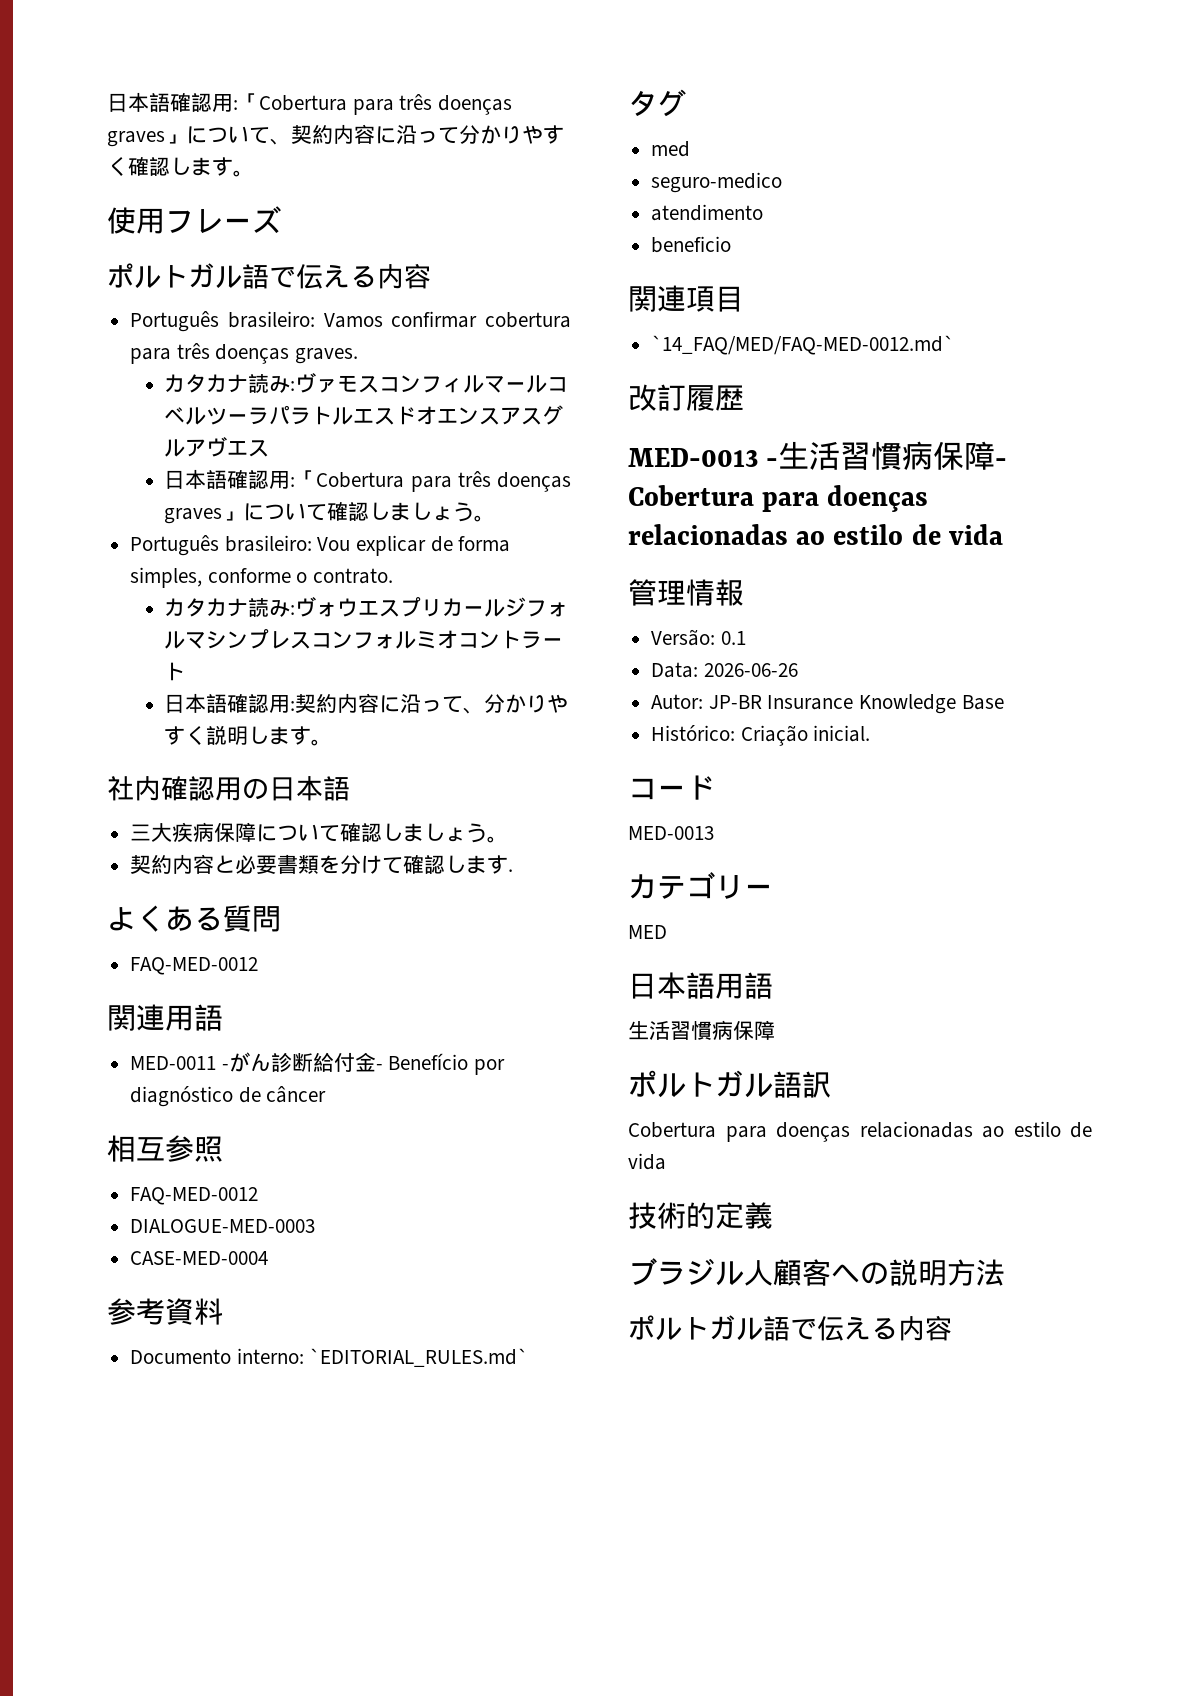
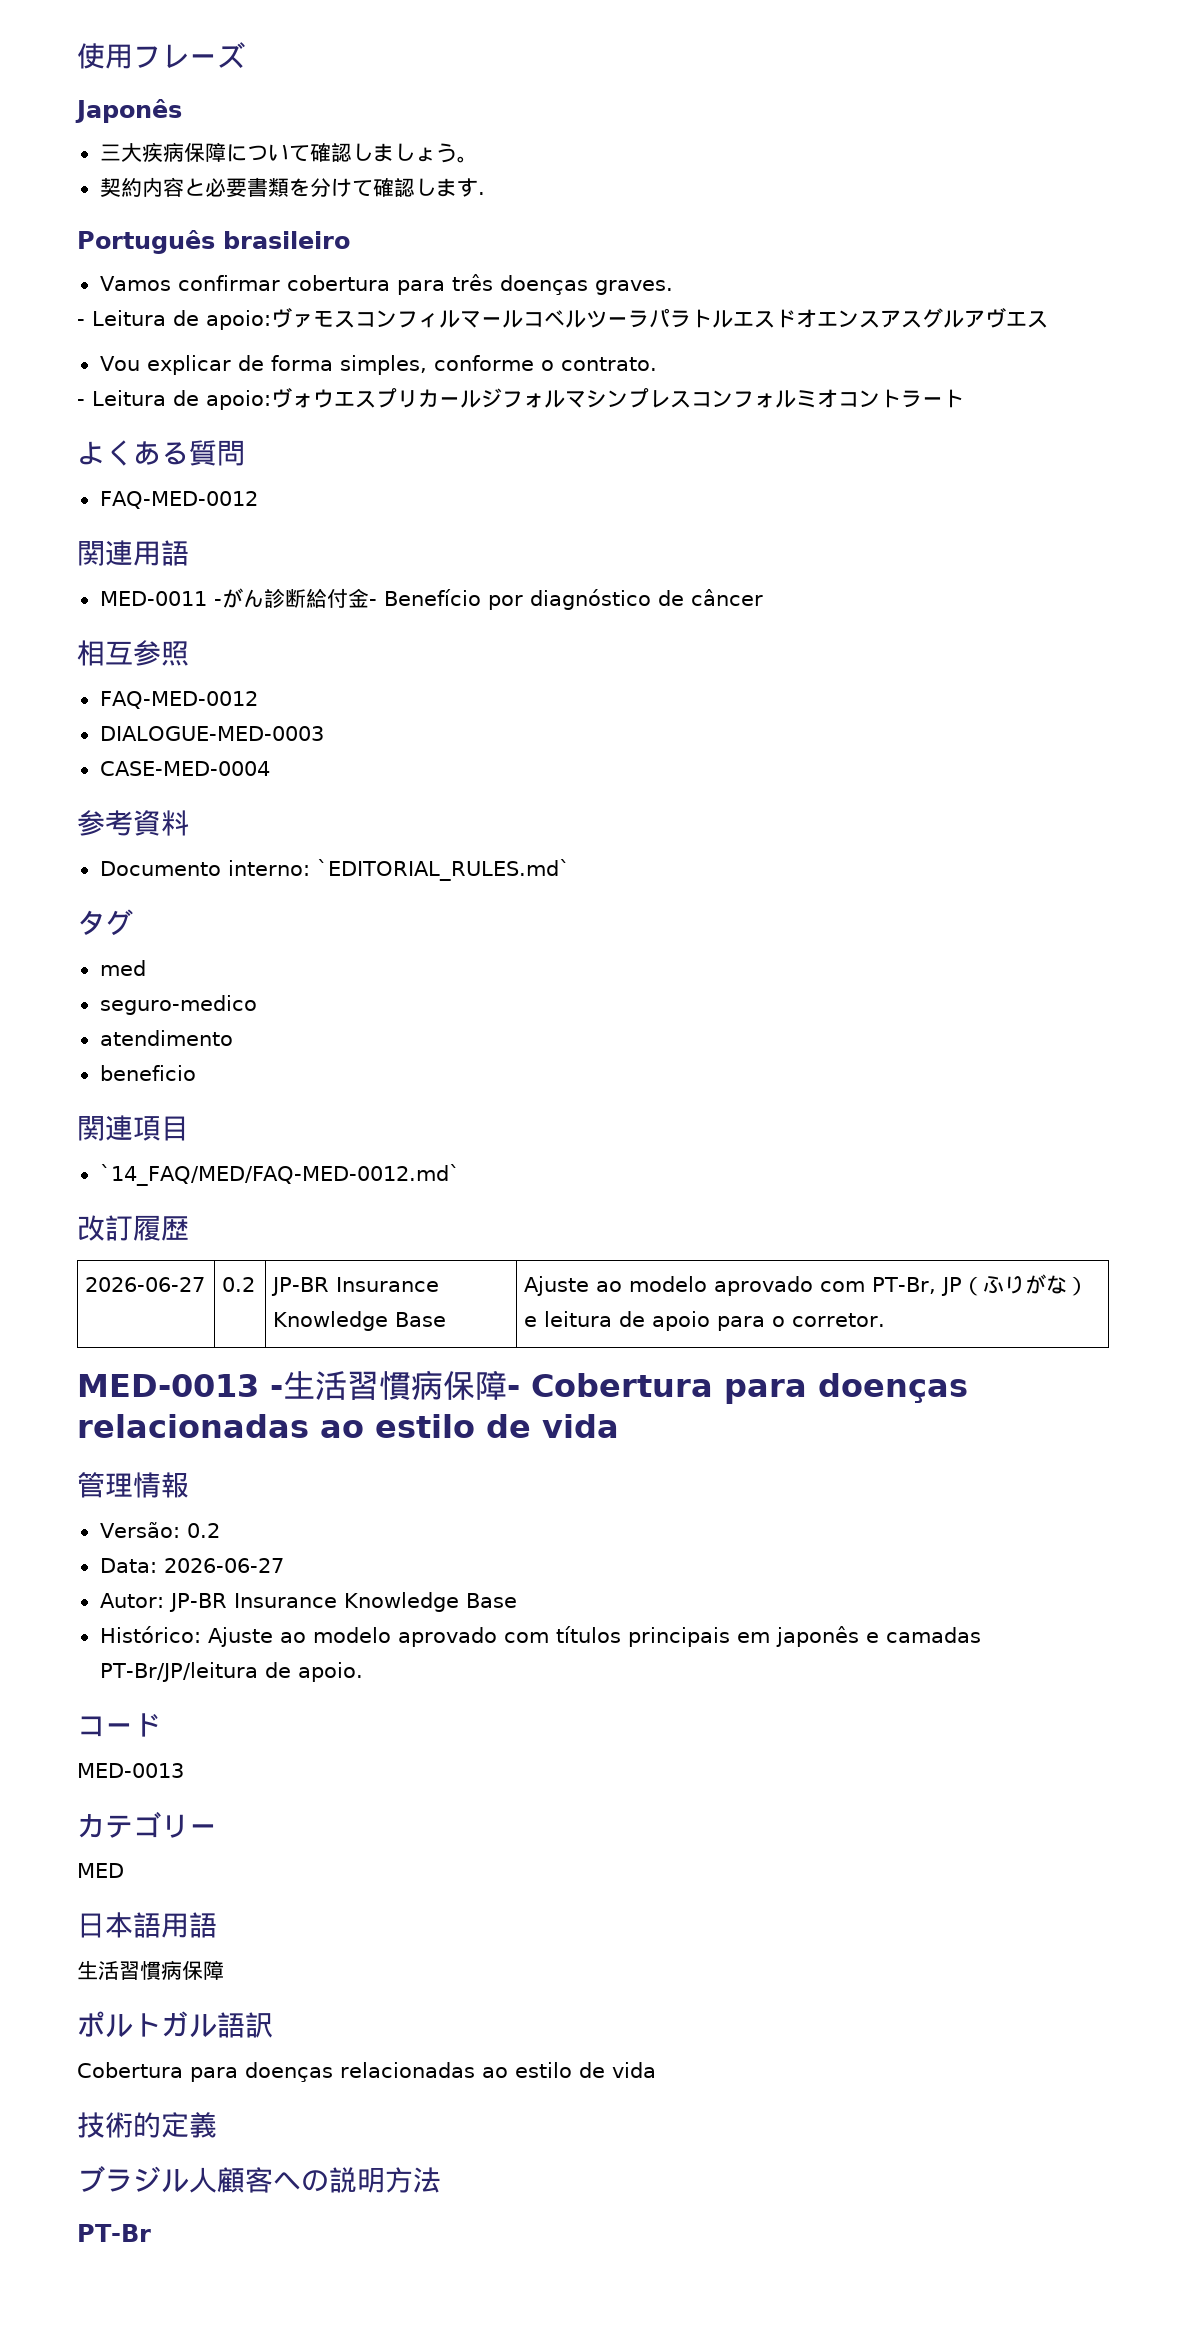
- 日本語確認用:「Cobertura para três doenças graves」について、契約内容に沿って分かりやすく確認します。
  使用フレーズ
- ポルトガル語で伝える内容
- Português brasileiro: Vamos confirmar cobertura para três doenças graves.
- カタカナ読み:ヴァモスコンフィルマールコベルツーラパラトルエスドオエンスアスグルアヴエス
- 日本語確認用:「Cobertura para três doenças graves」について確認しましょう。
- Português brasileiro: Vou explicar de forma simples, conforme o contrato.
- カタカナ読み:ヴォウエスプリカールジフォルマシンプレスコンフォルミオコントラート
- 日本語確認用:契約内容に沿って、分かりやすく説明します。
- 社内確認用の日本語
+ Japonês
+ Português brasileiro
+ Vamos confirmar cobertura para três doenças graves.
+ - Leitura de apoio:ヴァモスコンフィルマールコベルツーラパラトルエスドオエンスアスグルアヴエス
+ Vou explicar de forma simples, conforme o contrato.
+ - Leitura de apoio:ヴォウエスプリカールジフォルマシンプレスコンフォルミオコントラート
+ 2026-06-27 | 0.2 | JP-BR Insurance Knowledge Base | Ajuste ao modelo aprovado com PT-Br, JP（ふりがな）e leitura de apoio para o corretor.
- Versão: 0.1
+ Versão: 0.2
- Data: 2026-06-26
+ Data: 2026-06-27
- Histórico: Criação inicial.
+ Histórico: Ajuste ao modelo aprovado com títulos principais em japonês e camadas PT-Br/JP/leitura de apoio.
  ブラジル人顧客への説明方法
- ポルトガル語で伝える内容
+ PT-Br

